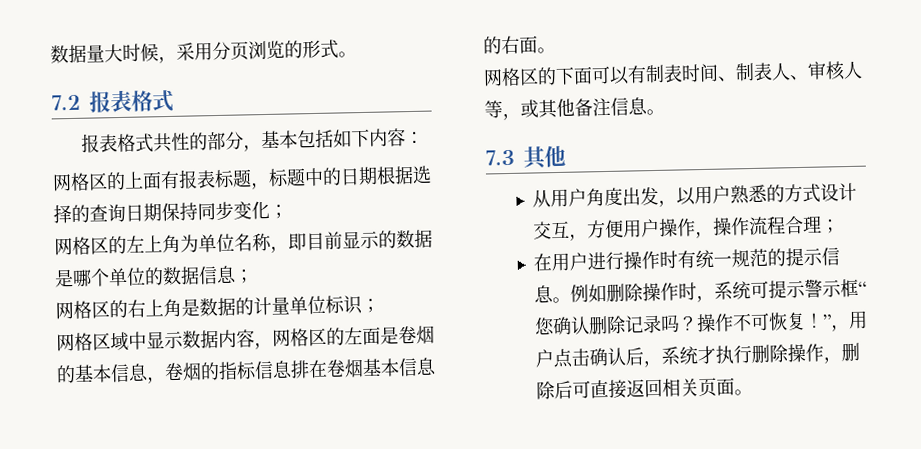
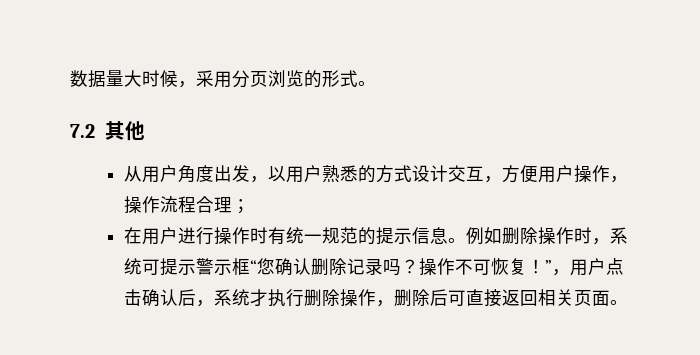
- 7.2报表格式
- 报表格式共性的部分，基本包括如下内容：
- 网格区的上面有报表标题，标题中的日期根据选择的查询日期保持同步变化；
- 网格区的左上角为单位名称，即目前显示的数据是哪个单位的数据信息；
- 网格区的右上角是数据的计量单位标识；
- 网格区域中显示数据内容，网格区的左面是卷烟的基本信息，卷烟的指标信息排在卷烟基本信息的右面。
- 网格区的下面可以有制表时间、制表人、审核人等，或其他备注信息。
- 7.3其他
+ 7.2其他

